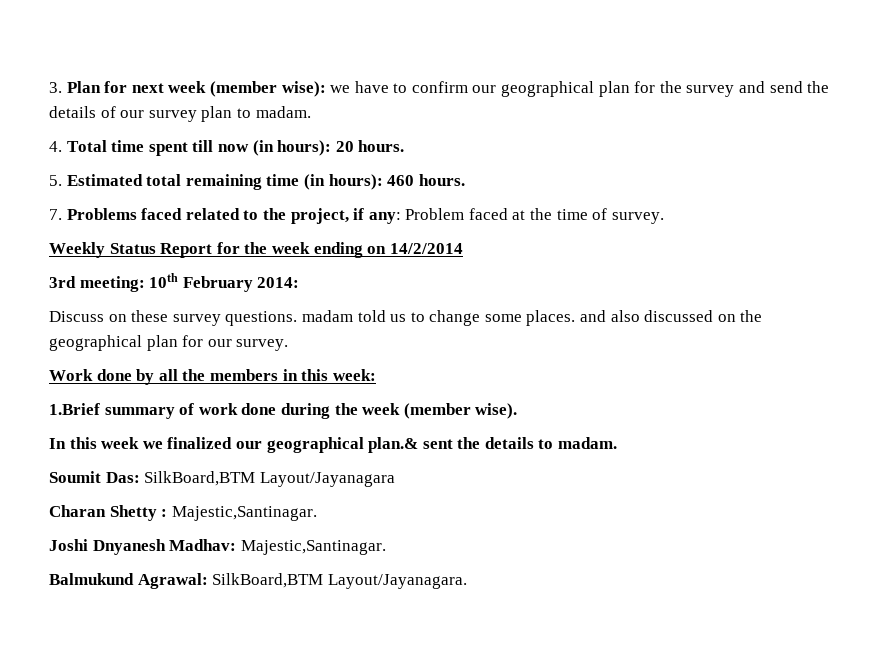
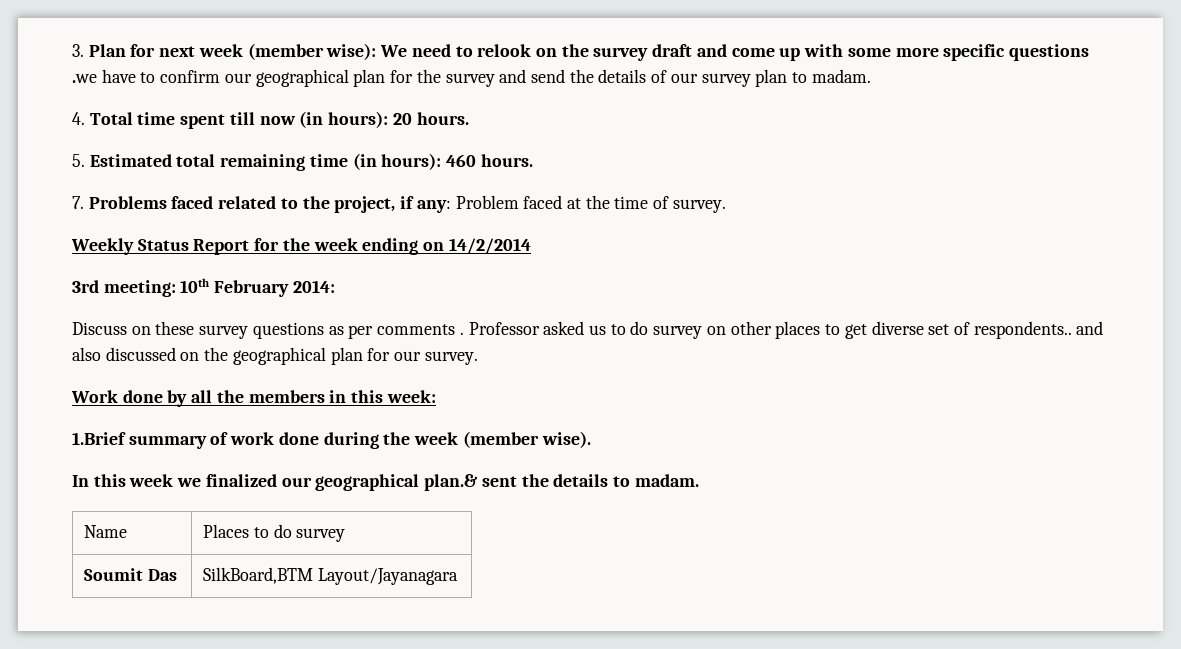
- 3. Plan for next week (member wise): we have to confirm our geographical plan for the survey and send the details of our survey plan to madam.
+ 3. Plan for next week (member wise): We need to relook on the survey draft and come up with some more specific questions .we have to confirm our geographical plan for the survey and send the details of our survey plan to madam.
- Discuss on these survey questions. madam told us to change some places. and also discussed on the geographical plan for our survey.
+ Discuss on these survey questions as per comments . Professor asked us to do survey on other places to get diverse set of respondents.. and also discussed on the geographical plan for our survey.
- Soumit Das: SilkBoard,BTM Layout/Jayanagara
- Charan Shetty : Majestic,Santinagar.
- Joshi Dnyanesh Madhav: Majestic,Santinagar.
- Balmukund Agrawal: SilkBoard,BTM Layout/Jayanagara.
+ Name | Places to do survey
+ Soumit Das | SilkBoard,BTM Layout/Jayanagara

